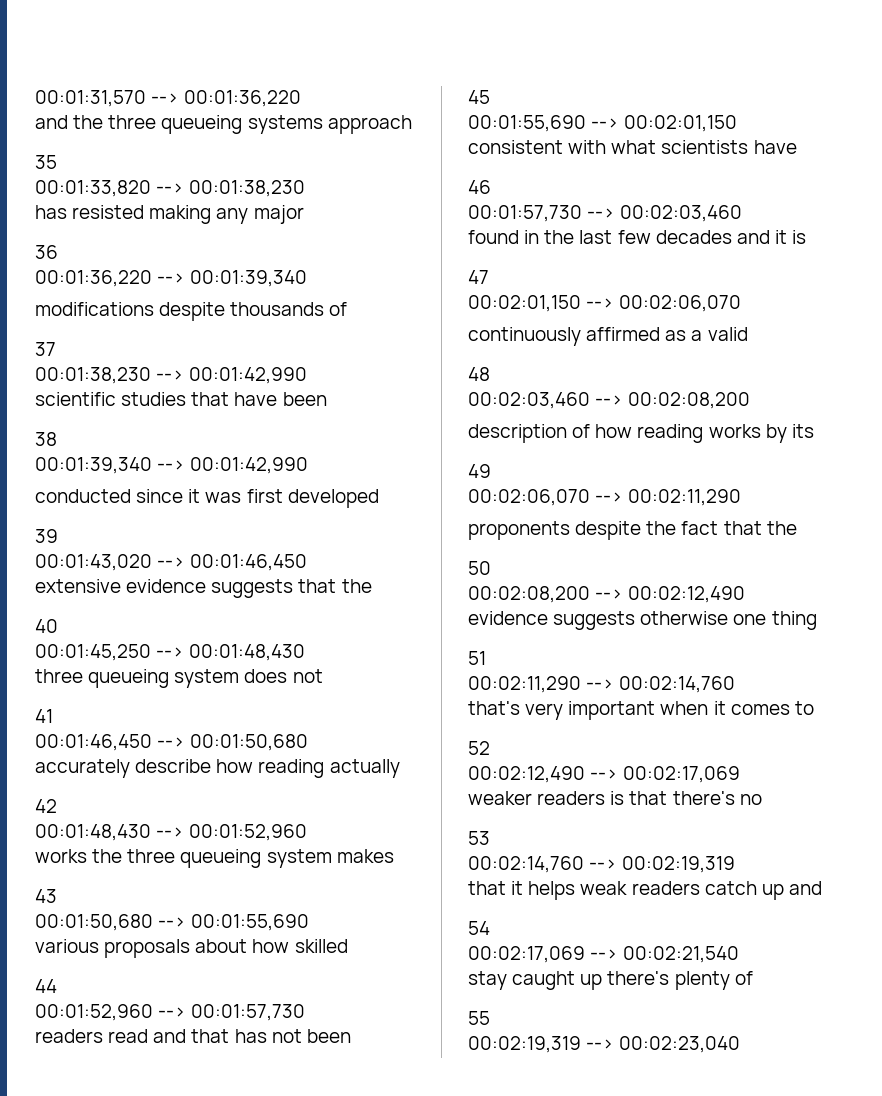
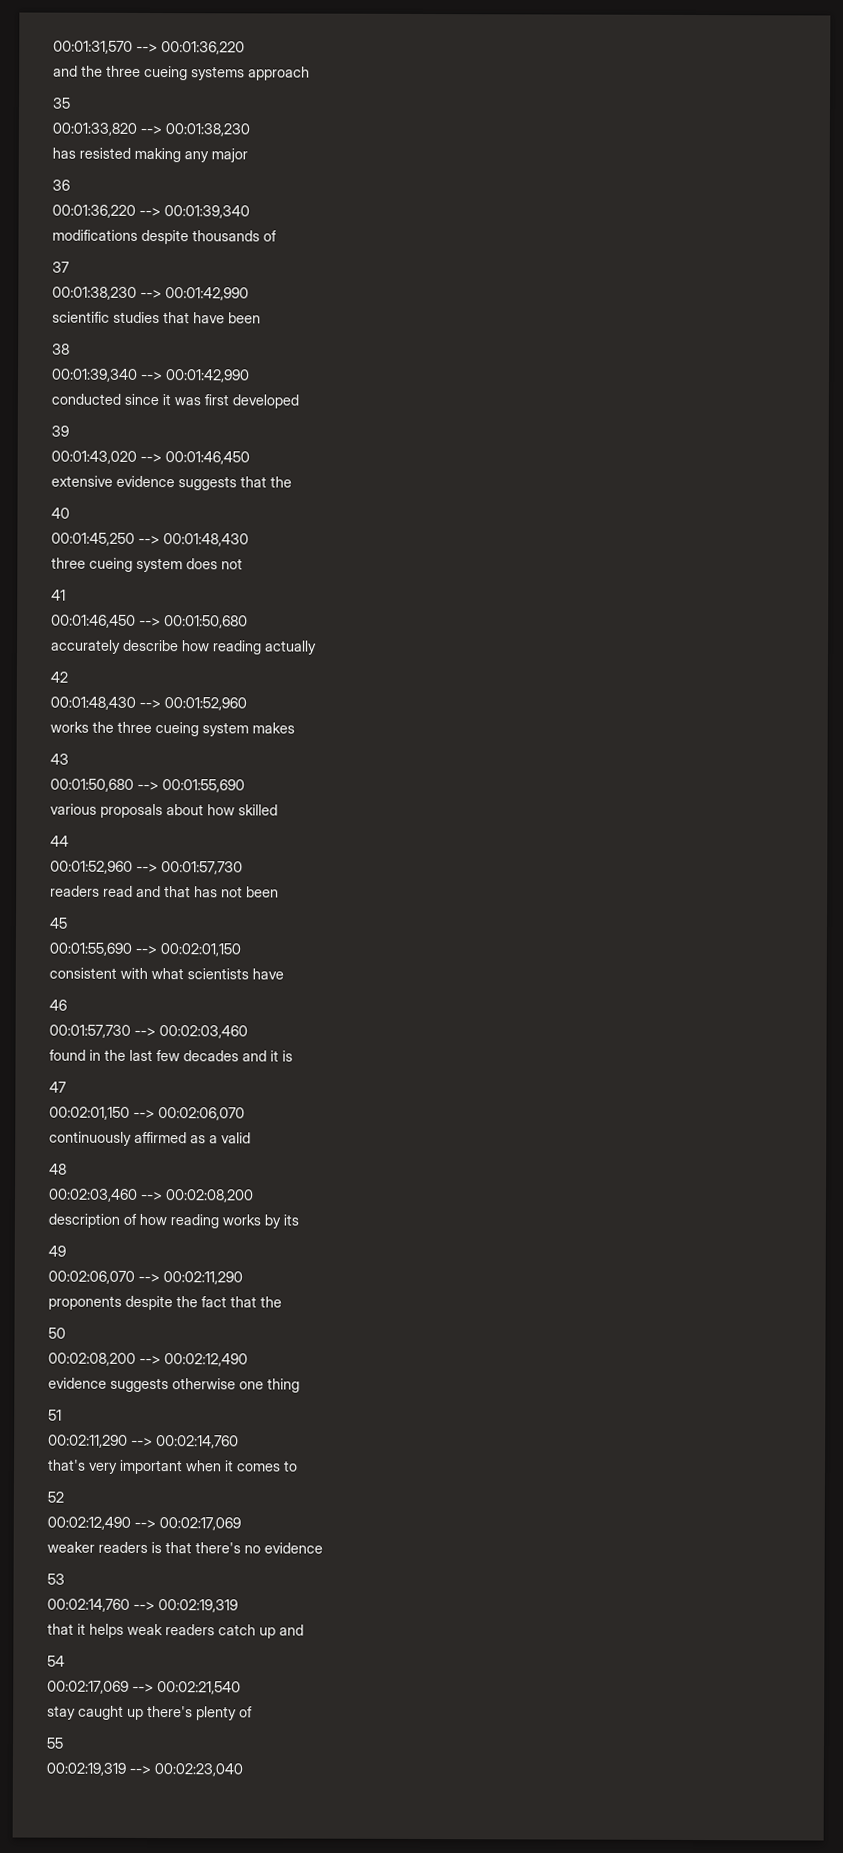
- and the three queueing systems approach
+ and the three cueing systems approach
- three queueing system does not
+ three cueing system does not
- works the three queueing system makes
+ works the three cueing system makes
- weaker readers is that there's no
+ weaker readers is that there's no evidence

